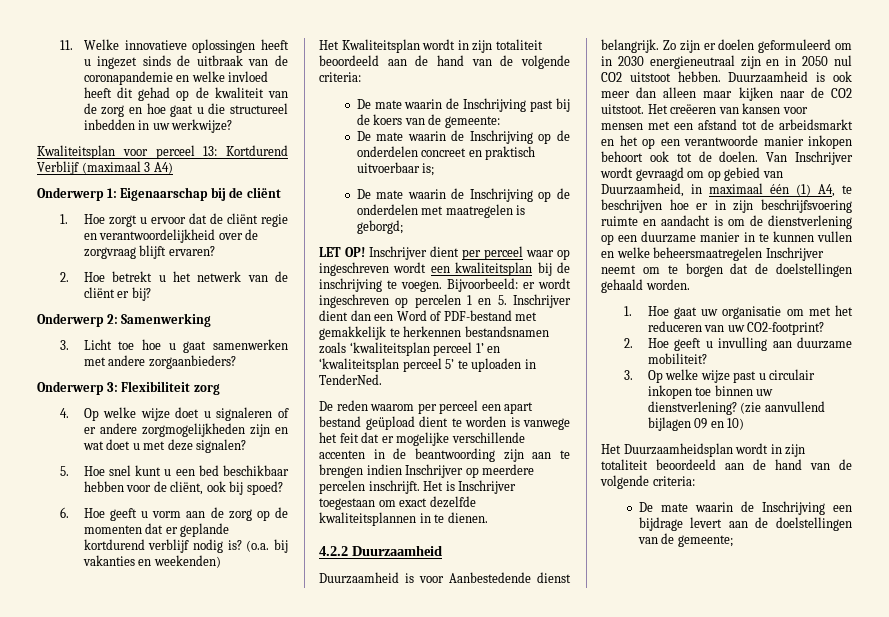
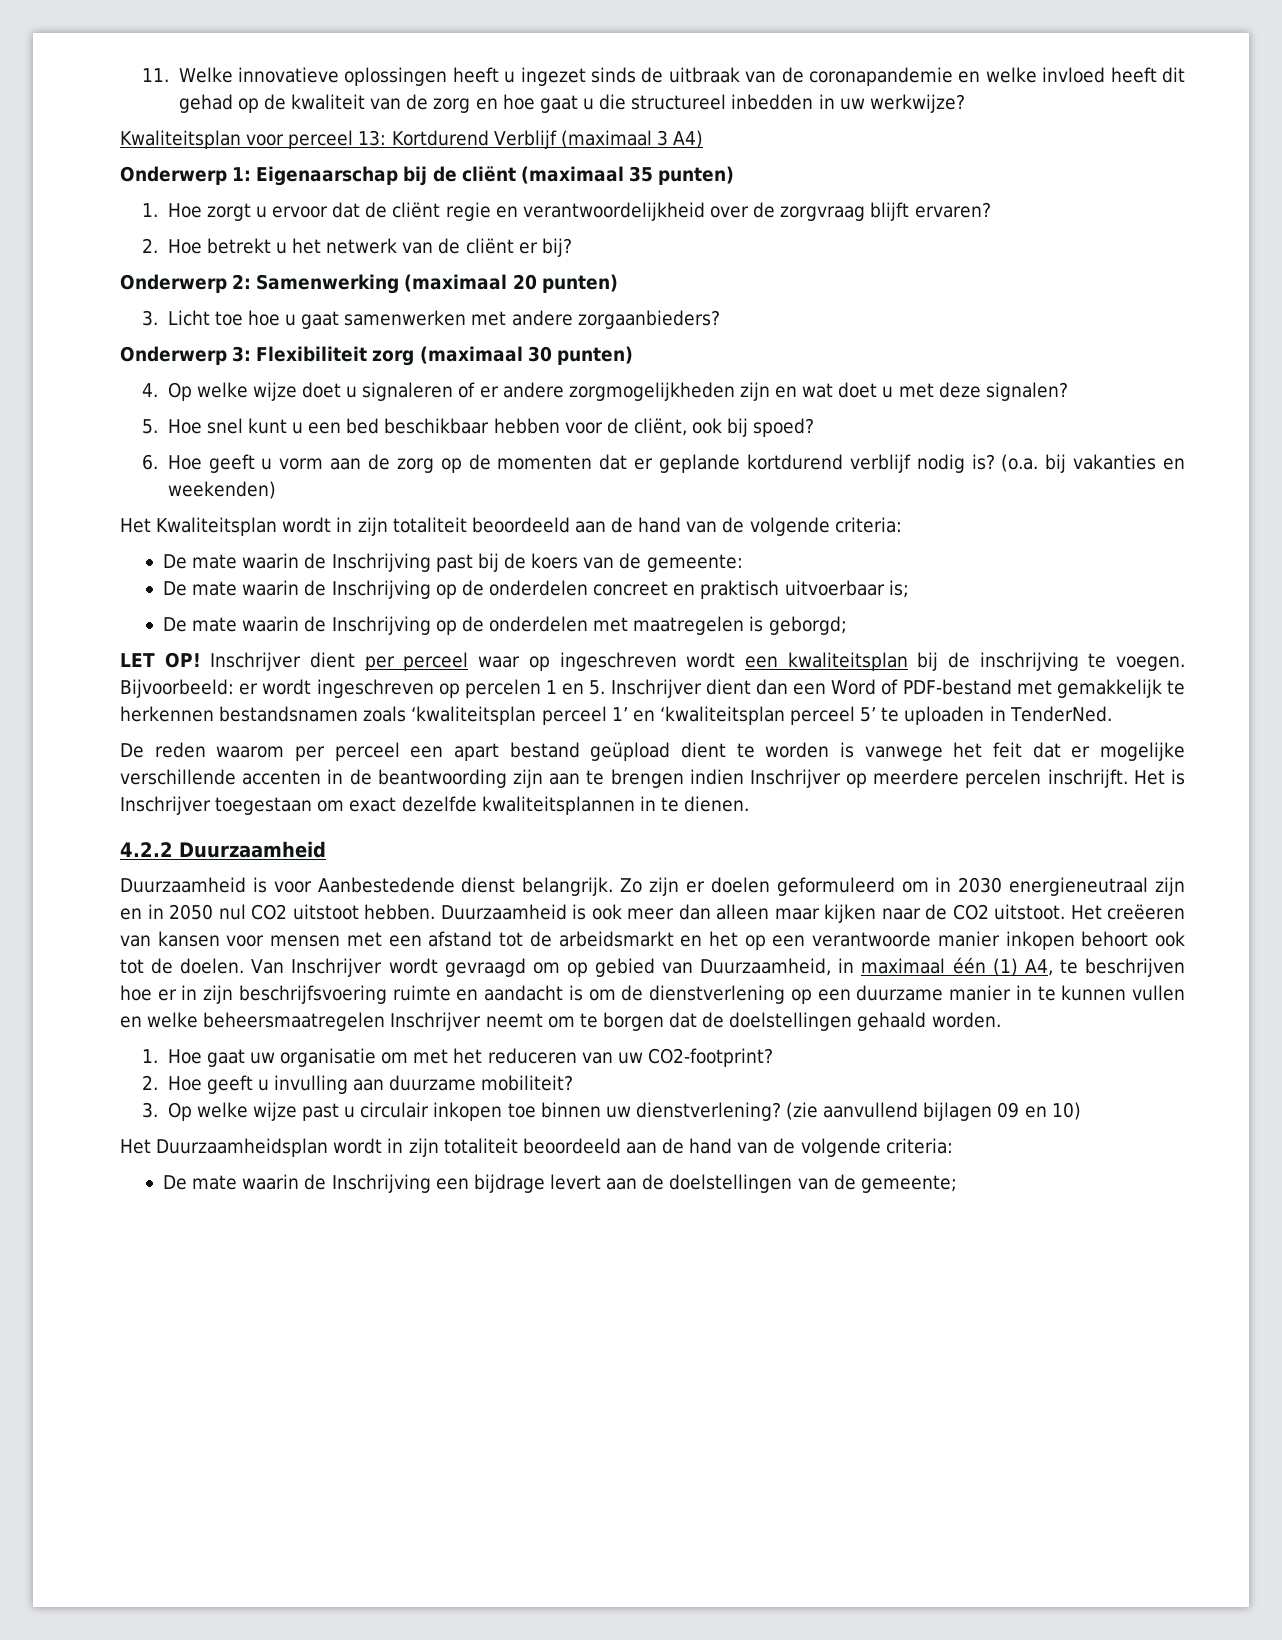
- Onderwerp 1: Eigenaarschap bij de cliënt
+ Onderwerp 1: Eigenaarschap bij de cliënt (maximaal 35 punten)
- Onderwerp 2: Samenwerking
+ Onderwerp 2: Samenwerking (maximaal 20 punten)
- Onderwerp 3: Flexibiliteit zorg
+ Onderwerp 3: Flexibiliteit zorg (maximaal 30 punten)

